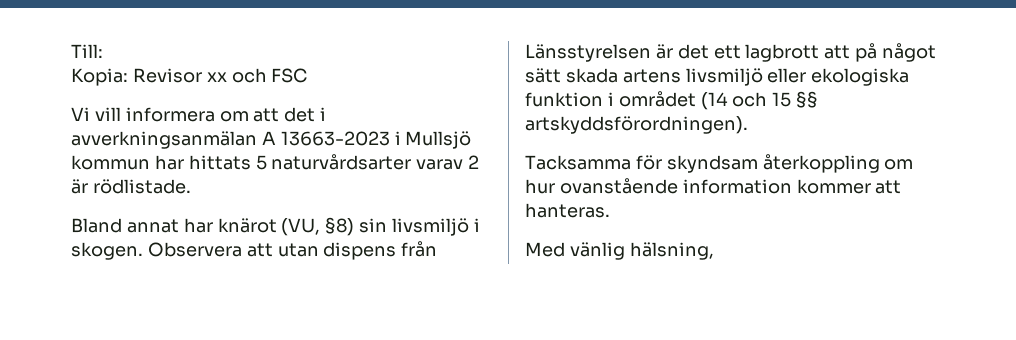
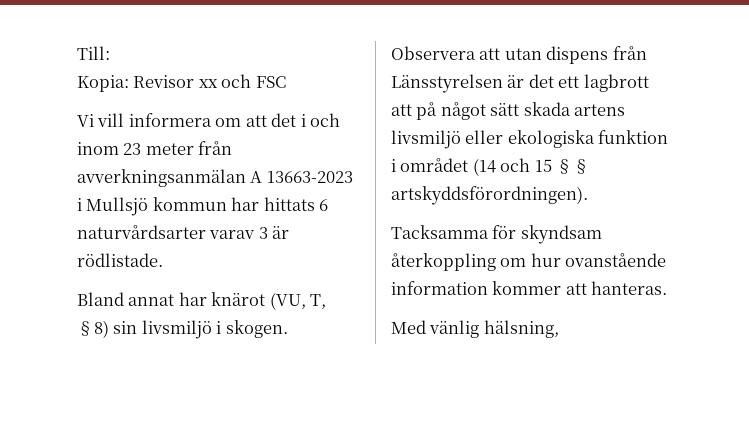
- Vi vill informera om att det i avverkningsanmälan A 13663-2023 i Mullsjö kommun har hittats 5 naturvårdsarter varav 2 är rödlistade.
+ Vi vill informera om att det i och inom 23 meter från avverkningsanmälan A 13663-2023 i Mullsjö kommun har hittats 6 naturvårdsarter varav 3 är rödlistade.
- Bland annat har knärot (VU, §8) sin livsmiljö i skogen.
+ Bland annat har knärot (VU, T, §8) sin livsmiljö i skogen.

